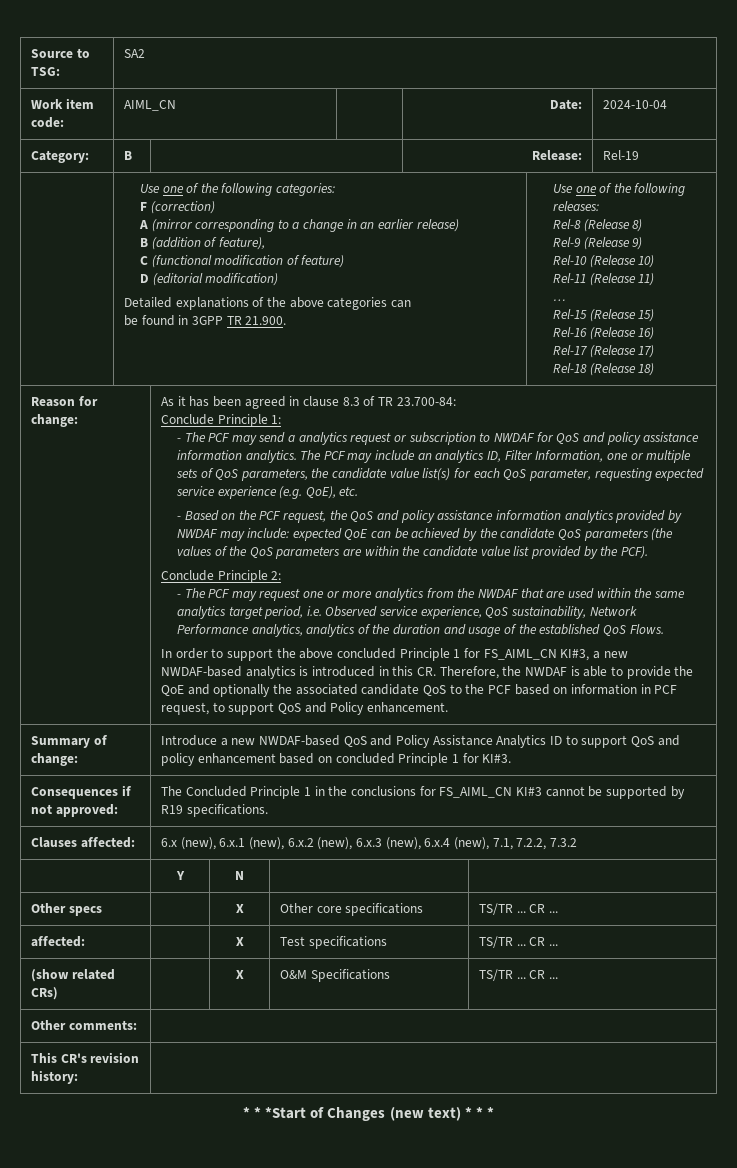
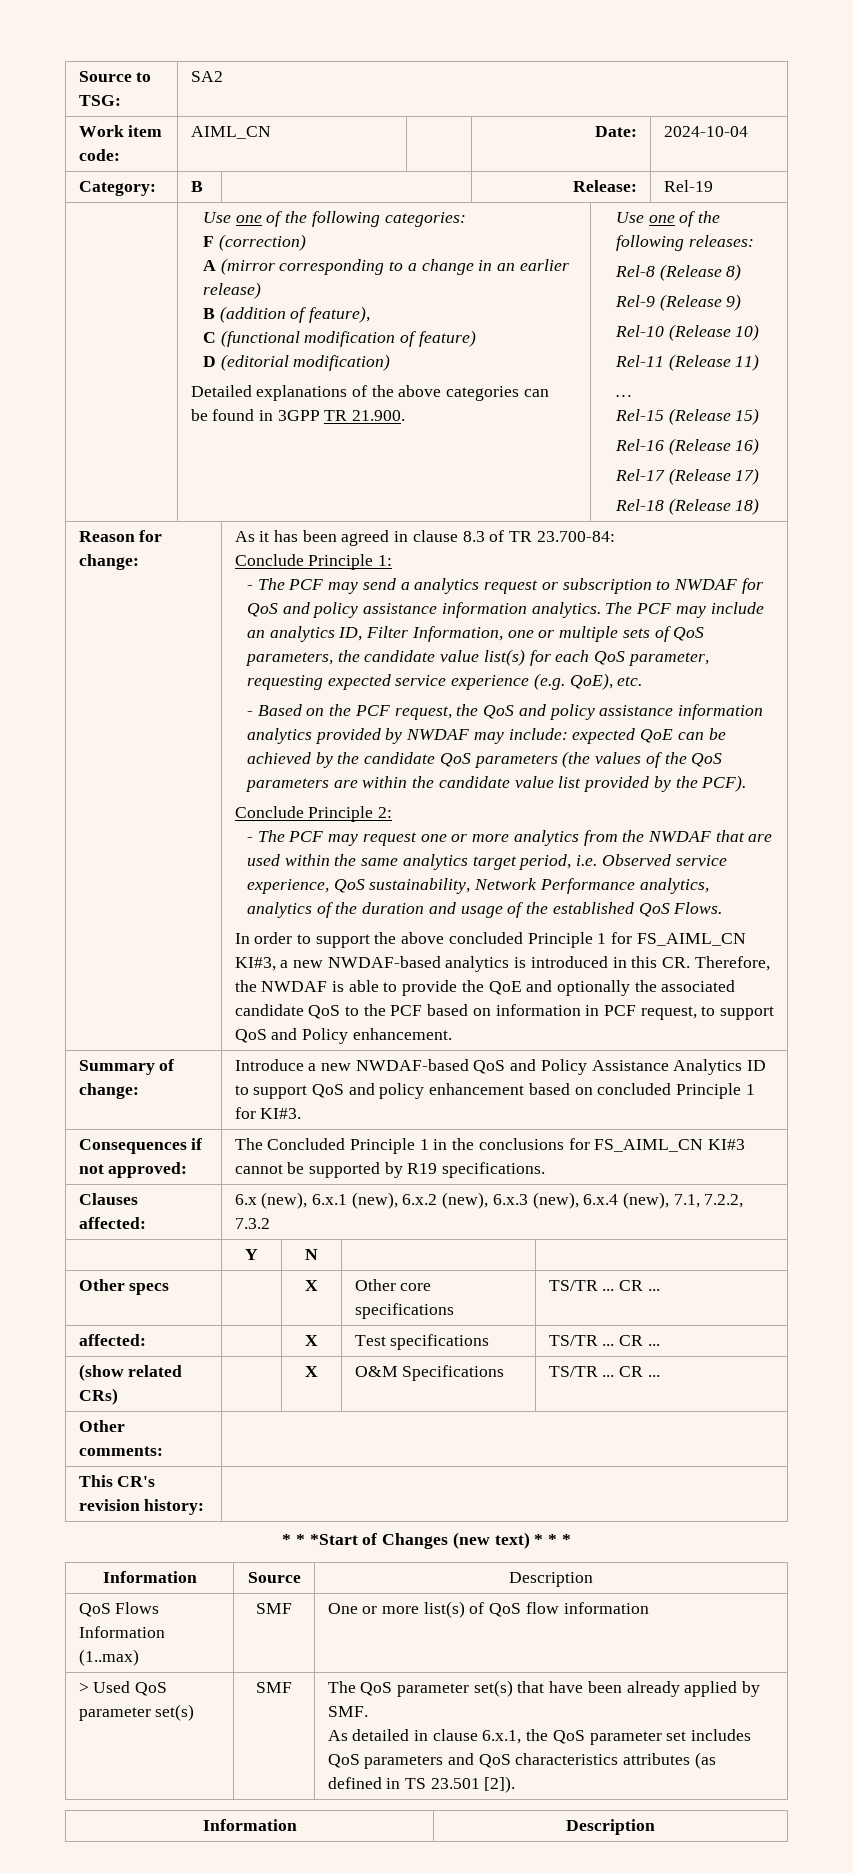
+ Information | Source | Description
+ QoS Flows Information (1..max) | SMF | One or more list(s) of QoS flow information
+ > Used QoS parameter set(s) | SMF | The QoS parameter set(s) that have been already applied by SMF.
+ As detailed in clause 6.x.1, the QoS parameter set includes QoS parameters and QoS characteristics attributes (as defined in TS 23.501 [2]).
+ Information | Description

